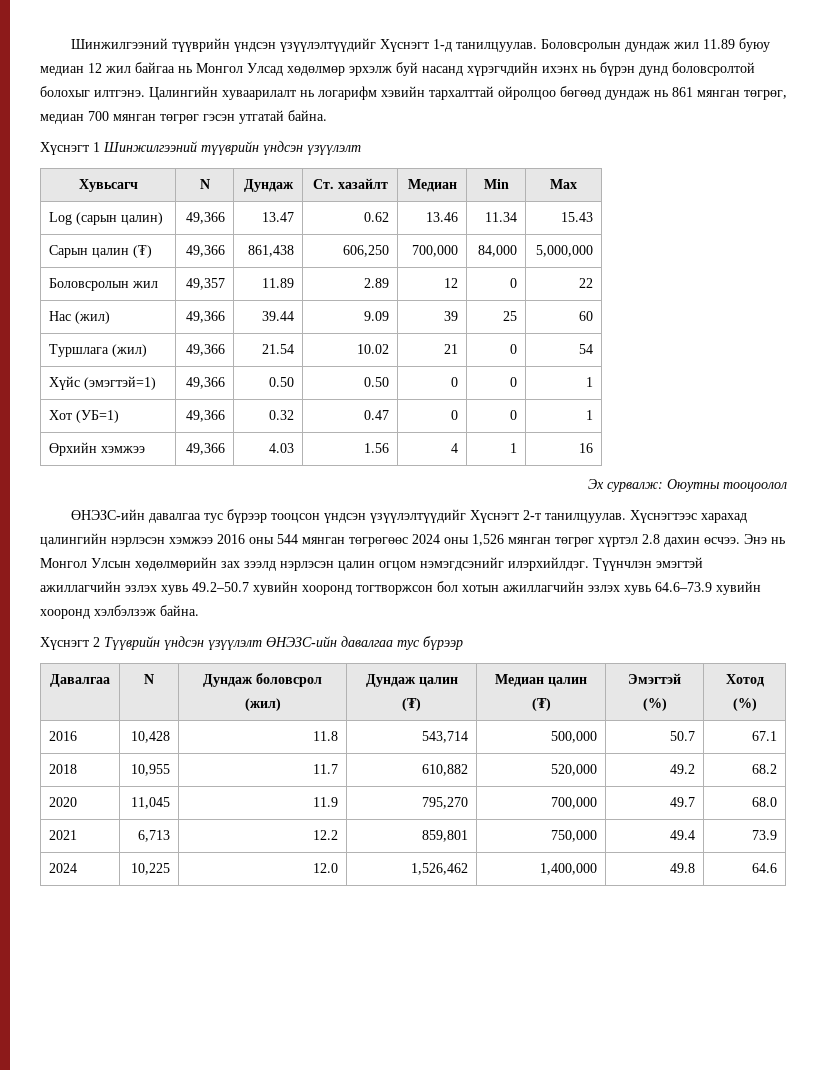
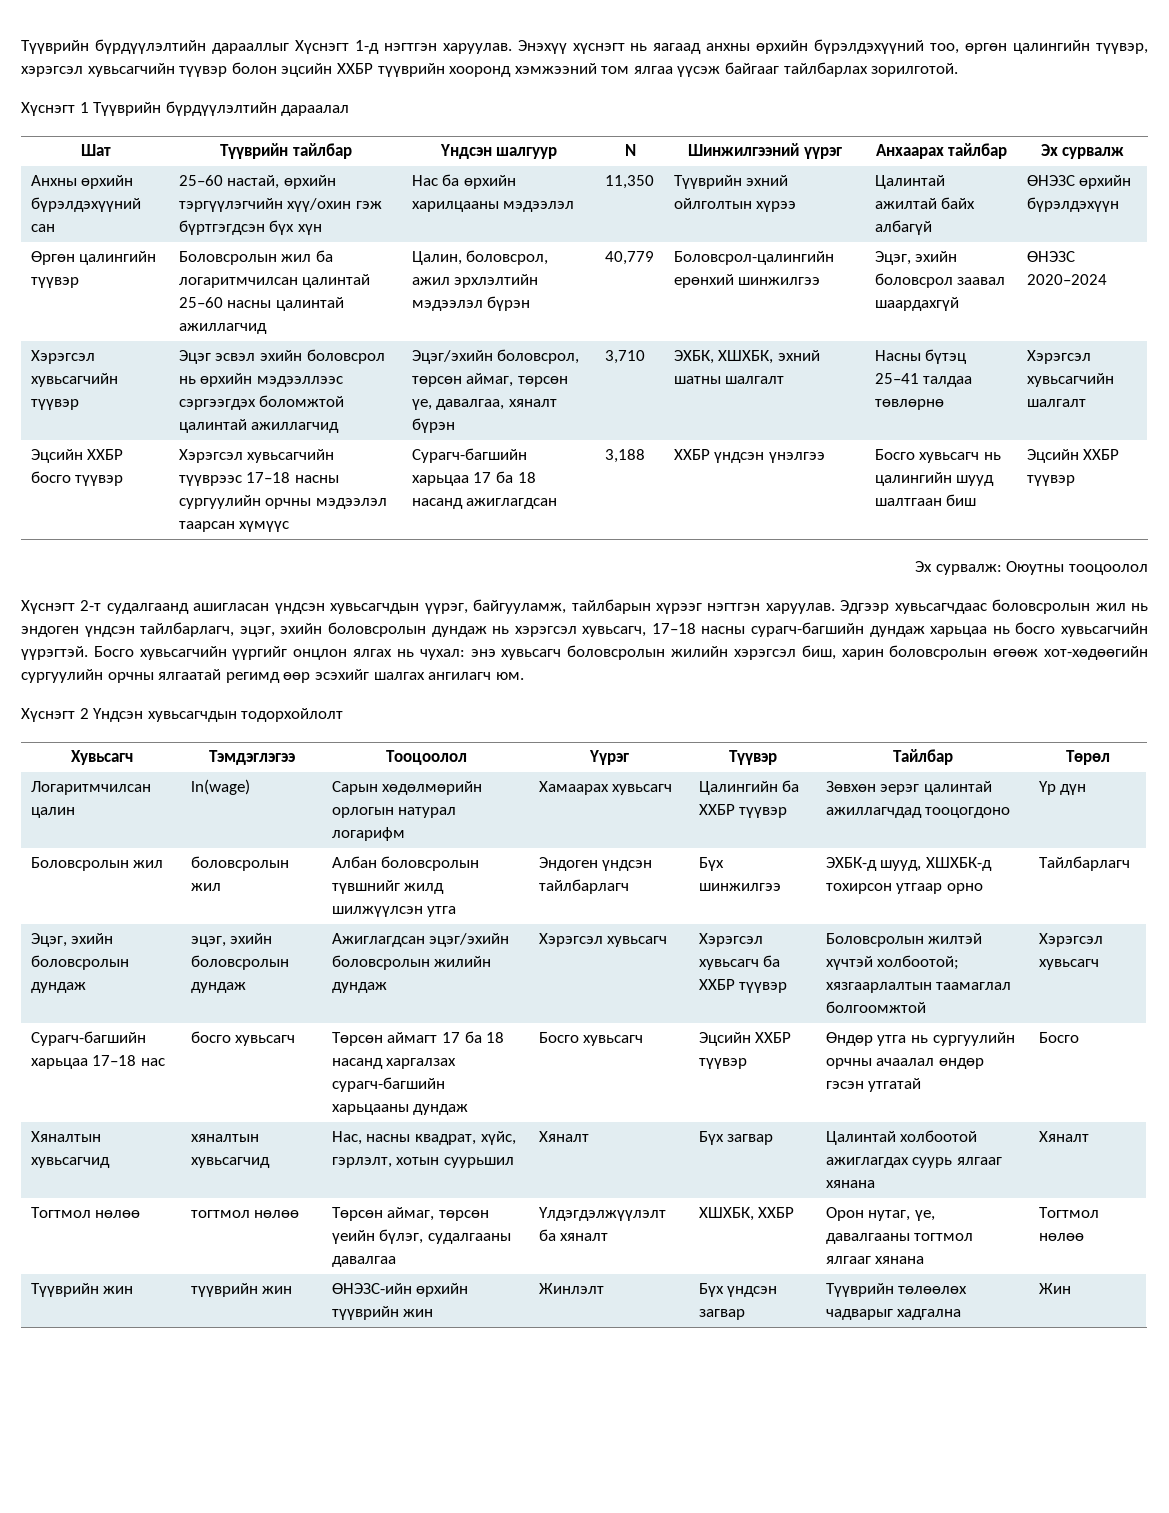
- Шинжилгээний түүврийн үндсэн үзүүлэлтүүдийг Хүснэгт 1-д танилцуулав. Боловсролын дундаж жил 11.89 буюу медиан 12 жил байгаа нь Монгол Улсад хөдөлмөр эрхэлж буй насанд хүрэгчдийн ихэнх нь бүрэн дунд боловсролтой болохыг илтгэнэ. Цалингийн хуваарилалт нь логарифм хэвийн тархалттай ойролцоо бөгөөд дундаж нь 861 мянган төгрөг, медиан 700 мянган төгрөг гэсэн утгатай байна.
- Хүснэгт 1 Шинжилгээний түүврийн үндсэн үзүүлэлт
- Хувьсагч | N | Дундаж | Ст. хазайлт | Медиан | Min | Max
- Log (сарын цалин) | 49,366 | 13.47 | 0.62 | 13.46 | 11.34 | 15.43
- Сарын цалин (₮) | 49,366 | 861,438 | 606,250 | 700,000 | 84,000 | 5,000,000
- Боловсролын жил | 49,357 | 11.89 | 2.89 | 12 | 0 | 22
- Нас (жил) | 49,366 | 39.44 | 9.09 | 39 | 25 | 60
- Туршлага (жил) | 49,366 | 21.54 | 10.02 | 21 | 0 | 54
- Хүйс (эмэгтэй=1) | 49,366 | 0.50 | 0.50 | 0 | 0 | 1
- Хот (УБ=1) | 49,366 | 0.32 | 0.47 | 0 | 0 | 1
- Өрхийн хэмжээ | 49,366 | 4.03 | 1.56 | 4 | 1 | 16
+ Түүврийн бүрдүүлэлтийн дарааллыг Хүснэгт 1-д нэгтгэн харуулав. Энэхүү хүснэгт нь яагаад анхны өрхийн бүрэлдэхүүний тоо, өргөн цалингийн түүвэр, хэрэгсэл хувьсагчийн түүвэр болон эцсийн ХХБР түүврийн хооронд хэмжээний том ялгаа үүсэж байгааг тайлбарлах зорилготой.
+ Хүснэгт 1 Түүврийн бүрдүүлэлтийн дараалал
+ Шат | Түүврийн тайлбар | Үндсэн шалгуур | N | Шинжилгээний үүрэг | Анхаарах тайлбар | Эх сурвалж
+ Анхны өрхийн бүрэлдэхүүний сан | 25–60 настай, өрхийн тэргүүлэгчийн хүү/охин гэж бүртгэгдсэн бүх хүн | Нас ба өрхийн харилцааны мэдээлэл | 11,350 | Түүврийн эхний ойлголтын хүрээ | Цалинтай ажилтай байх албагүй | ӨНЭЗС өрхийн бүрэлдэхүүн
+ Өргөн цалингийн түүвэр | Боловсролын жил ба логаритмчилсан цалинтай 25–60 насны цалинтай ажиллагчид | Цалин, боловсрол, ажил эрхлэлтийн мэдээлэл бүрэн | 40,779 | Боловсрол-цалингийн ерөнхий шинжилгээ | Эцэг, эхийн боловсрол заавал шаардахгүй | ӨНЭЗС 2020–2024
+ Хэрэгсэл хувьсагчийн түүвэр | Эцэг эсвэл эхийн боловсрол нь өрхийн мэдээллээс сэргээгдэх боломжтой цалинтай ажиллагчид | Эцэг/эхийн боловсрол, төрсөн аймаг, төрсөн үе, давалгаа, хяналт бүрэн | 3,710 | ЭХБК, ХШХБК, эхний шатны шалгалт | Насны бүтэц 25–41 талдаа төвлөрнө | Хэрэгсэл хувьсагчийн шалгалт
+ Эцсийн ХХБР босго түүвэр | Хэрэгсэл хувьсагчийн түүврээс 17–18 насны сургуулийн орчны мэдээлэл таарсан хүмүүс | Сурагч-багшийн харьцаа 17 ба 18 насанд ажиглагдсан | 3,188 | ХХБР үндсэн үнэлгээ | Босго хувьсагч нь цалингийн шууд шалтгаан биш | Эцсийн ХХБР түүвэр
  Эх сурвалж: Оюутны тооцоолол
- ӨНЭЗС-ийн давалгаа тус бүрээр тооцсон үндсэн үзүүлэлтүүдийг Хүснэгт 2-т танилцуулав. Хүснэгтээс харахад цалингийн нэрлэсэн хэмжээ 2016 оны 544 мянган төгрөгөөс 2024 оны 1,526 мянган төгрөг хүртэл 2.8 дахин өсчээ. Энэ нь Монгол Улсын хөдөлмөрийн зах зээлд нэрлэсэн цалин огцом нэмэгдсэнийг илэрхийлдэг. Түүнчлэн эмэгтэй ажиллагчийн эзлэх хувь 49.2–50.7 хувийн хооронд тогтворжсон бол хотын ажиллагчийн эзлэх хувь 64.6–73.9 хувийн хооронд хэлбэлзэж байна.
- Хүснэгт 2 Түүврийн үндсэн үзүүлэлт ӨНЭЗС-ийн давалгаа тус бүрээр
- Давалгаа | N | Дундаж боловсрол (жил) | Дундаж цалин (₮) | Медиан цалин (₮) | Эмэгтэй (%) | Хотод (%)
- 2016 | 10,428 | 11.8 | 543,714 | 500,000 | 50.7 | 67.1
- 2018 | 10,955 | 11.7 | 610,882 | 520,000 | 49.2 | 68.2
- 2020 | 11,045 | 11.9 | 795,270 | 700,000 | 49.7 | 68.0
- 2021 | 6,713 | 12.2 | 859,801 | 750,000 | 49.4 | 73.9
- 2024 | 10,225 | 12.0 | 1,526,462 | 1,400,000 | 49.8 | 64.6
+ Хүснэгт 2-т судалгаанд ашигласан үндсэн хувьсагчдын үүрэг, байгууламж, тайлбарын хүрээг нэгтгэн харуулав. Эдгээр хувьсагчдаас боловсролын жил нь эндоген үндсэн тайлбарлагч, эцэг, эхийн боловсролын дундаж нь хэрэгсэл хувьсагч, 17–18 насны сурагч-багшийн дундаж харьцаа нь босго хувьсагчийн үүрэгтэй. Босго хувьсагчийн үүргийг онцлон ялгах нь чухал: энэ хувьсагч боловсролын жилийн хэрэгсэл биш, харин боловсролын өгөөж хот-хөдөөгийн сургуулийн орчны ялгаатай регимд өөр эсэхийг шалгах ангилагч юм.
+ Хүснэгт 2 Үндсэн хувьсагчдын тодорхойлолт
+ Хувьсагч | Тэмдэглэгээ | Тооцоолол | Үүрэг | Түүвэр | Тайлбар | Төрөл
+ Логаритмчилсан цалин | ln(wage) | Сарын хөдөлмөрийн орлогын натурал логарифм | Хамаарах хувьсагч | Цалингийн ба ХХБР түүвэр | Зөвхөн эерэг цалинтай ажиллагчдад тооцогдоно | Үр дүн
+ Боловсролын жил | боловсролын жил | Албан боловсролын түвшнийг жилд шилжүүлсэн утга | Эндоген үндсэн тайлбарлагч | Бүх шинжилгээ | ЭХБК-д шууд, ХШХБК-д тохирсон утгаар орно | Тайлбарлагч
+ Эцэг, эхийн боловсролын дундаж | эцэг, эхийн боловсролын дундаж | Ажиглагдсан эцэг/эхийн боловсролын жилийн дундаж | Хэрэгсэл хувьсагч | Хэрэгсэл хувьсагч ба ХХБР түүвэр | Боловсролын жилтэй хүчтэй холбоотой; хязгаарлалтын таамаглал болгоомжтой | Хэрэгсэл хувьсагч
+ Сурагч-багшийн харьцаа 17–18 нас | босго хувьсагч | Төрсөн аймагт 17 ба 18 насанд харгалзах сурагч-багшийн харьцааны дундаж | Босго хувьсагч | Эцсийн ХХБР түүвэр | Өндөр утга нь сургуулийн орчны ачаалал өндөр гэсэн утгатай | Босго
+ Хяналтын хувьсагчид | хяналтын хувьсагчид | Нас, насны квадрат, хүйс, гэрлэлт, хотын суурьшил | Хяналт | Бүх загвар | Цалинтай холбоотой ажиглагдах суурь ялгааг хянана | Хяналт
+ Тогтмол нөлөө | тогтмол нөлөө | Төрсөн аймаг, төрсөн үеийн бүлэг, судалгааны давалгаа | Үлдэгдэлжүүлэлт ба хяналт | ХШХБК, ХХБР | Орон нутаг, үе, давалгааны тогтмол ялгааг хянана | Тогтмол нөлөө
+ Түүврийн жин | түүврийн жин | ӨНЭЗС-ийн өрхийн түүврийн жин | Жинлэлт | Бүх үндсэн загвар | Түүврийн төлөөлөх чадварыг хадгална | Жин

